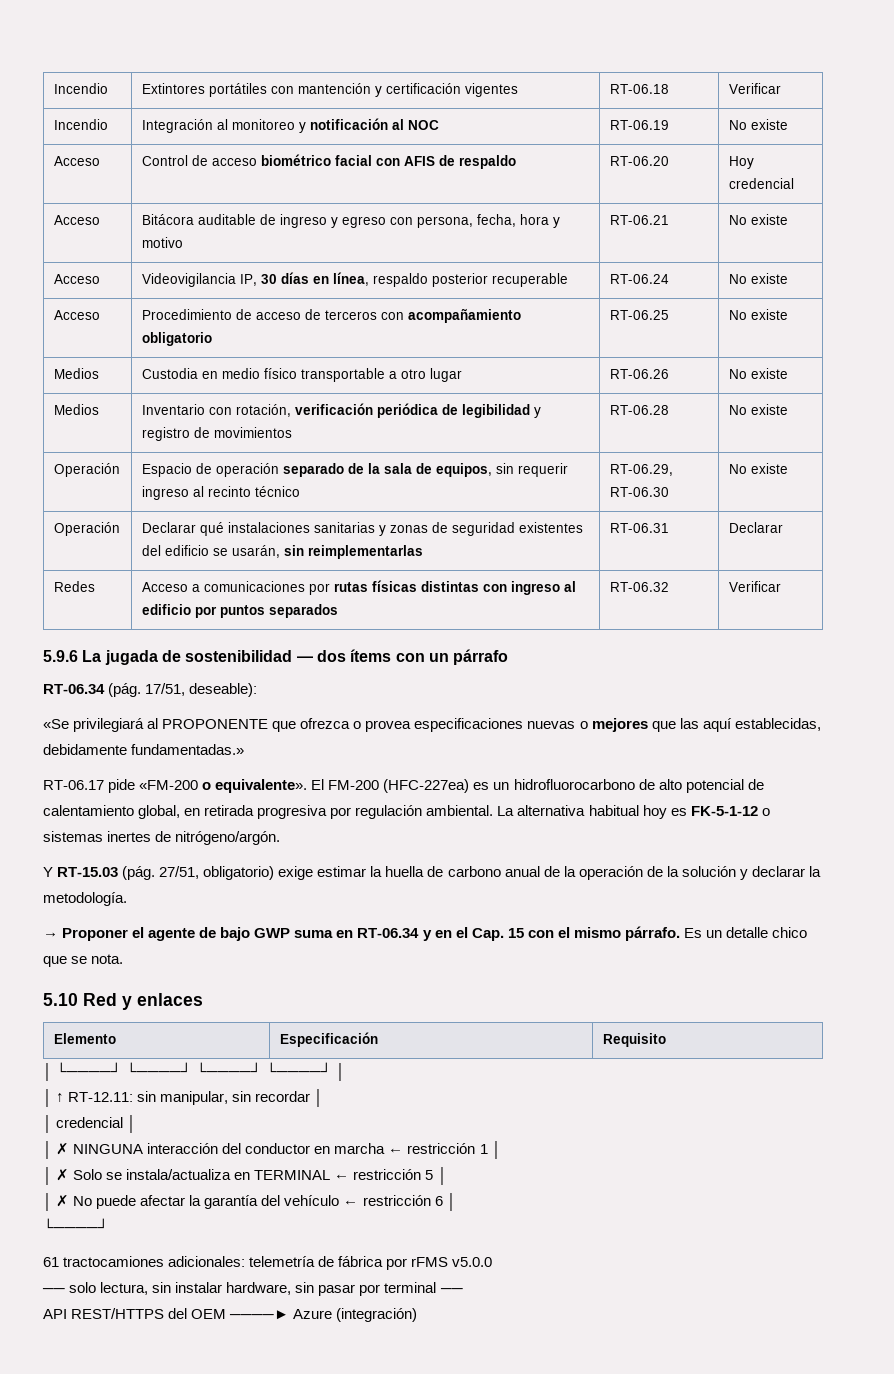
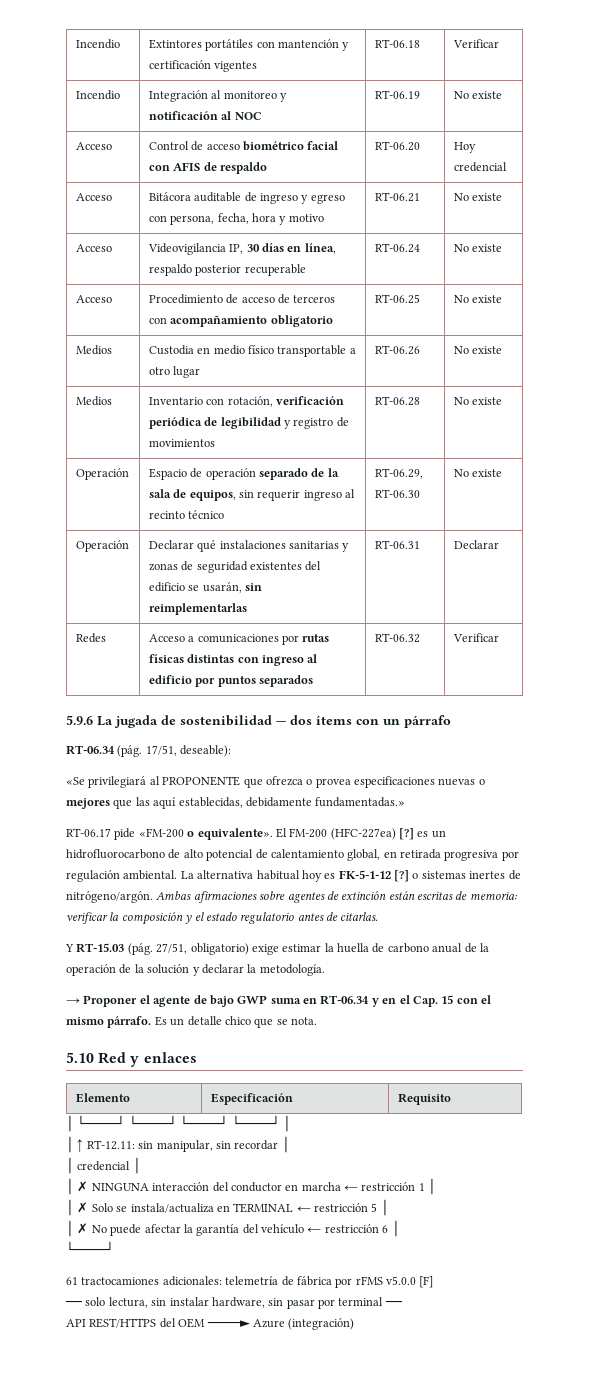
- El FM-200 (HFC-227ea) es un hidrofluorocarbono de alto potencial de calentamiento global, en retirada progresiva por regulación ambiental.
+ El FM-200 (HFC-227ea) [?] es un hidrofluorocarbono de alto potencial de calentamiento global, en retirada progresiva por regulación ambiental.
- La alternativa habitual hoy es FK-5-1-12 o sistemas inertes de nitrógeno/argón.
+ La alternativa habitual hoy es FK-5-1-12 [?] o sistemas inertes de nitrógeno/argón. Ambas afirmaciones sobre agentes de extinción están escritas de memoria: verificar la composición y el estado regulatorio antes de citarlas.
- 61 tractocamiones adicionales: telemetría de fábrica por rFMS v5.0.0
+ 61 tractocamiones adicionales: telemetría de fábrica por rFMS v5.0.0 [F]

